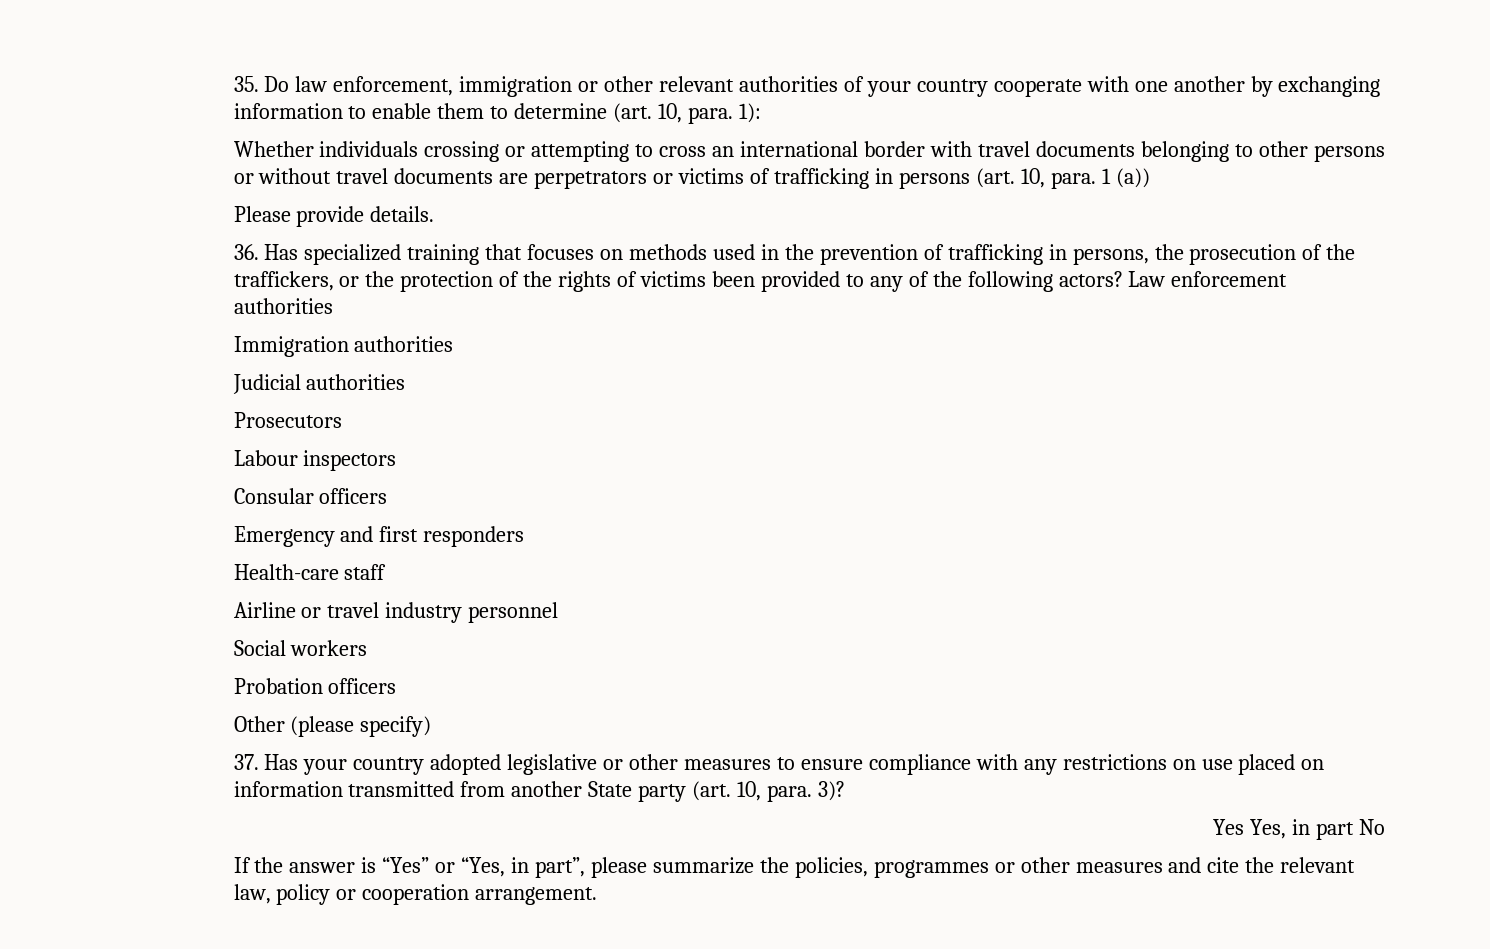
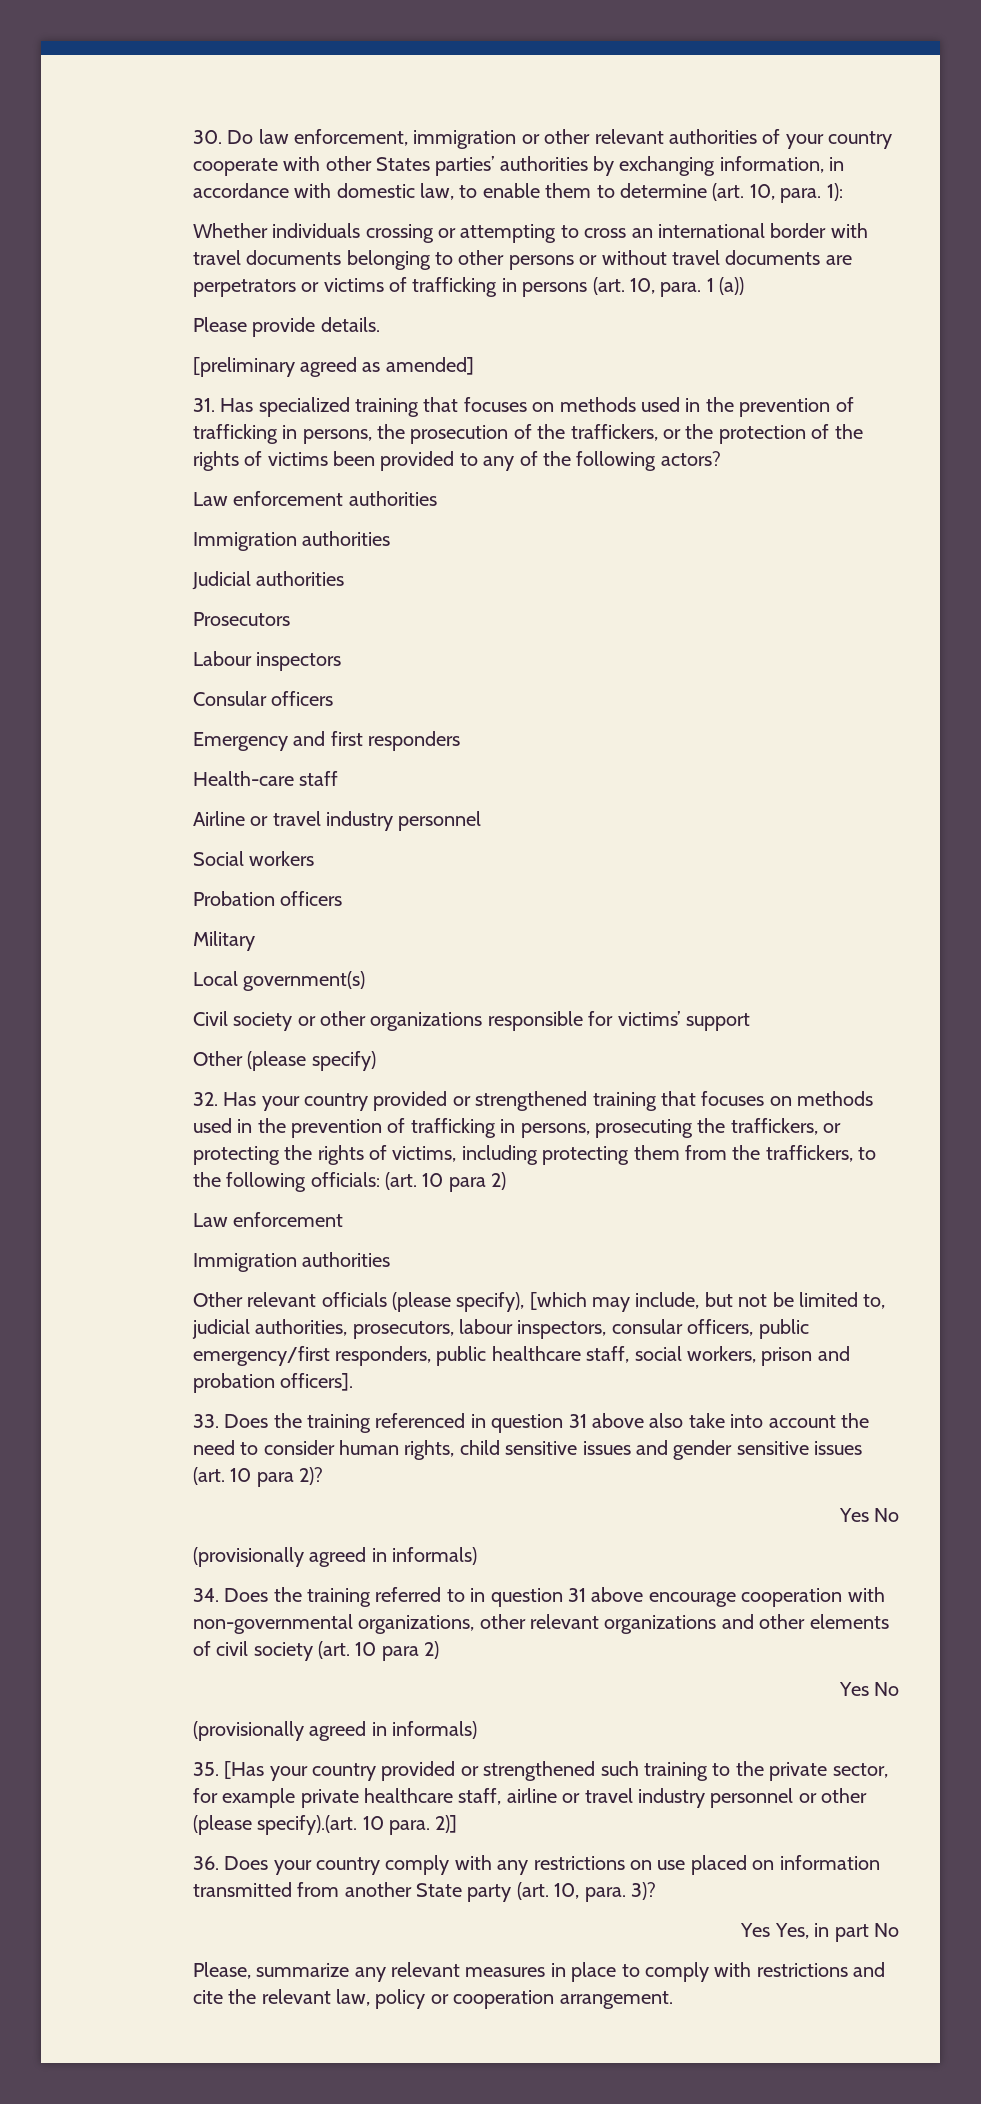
- 35. Do law enforcement, immigration or other relevant authorities of your country cooperate with one another by exchanging information to enable them to determine (art. 10, para. 1):
+ 30. Do law enforcement, immigration or other relevant authorities of your country cooperate with other States parties’ authorities by exchanging information, in accordance with domestic law, to enable them to determine (art. 10, para. 1):
- 36. Has specialized training that focuses on methods used in the prevention of trafficking in persons, the prosecution of the traffickers, or the protection of the rights of victims been provided to any of the following actors? Law enforcement authorities
+ [preliminary agreed as amended]
+ 31. Has specialized training that focuses on methods used in the prevention of trafficking in persons, the prosecution of the traffickers, or the protection of the rights of victims been provided to any of the following actors?
+ Law enforcement authorities
+ Military
+ Local government(s)
+ Civil society or other organizations responsible for victims’ support
- 37. Has your country adopted legislative or other measures to ensure compliance with any restrictions on use placed on information transmitted from another State party (art. 10, para. 3)?
+ 32. Has your country provided or strengthened training that focuses on methods used in the prevention of trafficking in persons, prosecuting the traffickers, or protecting the rights of victims, including protecting them from the traffickers, to the following officials: (art. 10 para 2)
+ Law enforcement
+ Immigration authorities
+ Other relevant officials (please specify), [which may include, but not be limited to, judicial authorities, prosecutors, labour inspectors, consular officers, public emergency/first responders, public healthcare staff, social workers, prison and probation officers].
+ 33. Does the training referenced in question 31 above also take into account the need to consider human rights, child sensitive issues and gender sensitive issues (art. 10 para 2)?
+ Yes No
+ (provisionally agreed in informals)
+ 34. Does the training referred to in question 31 above encourage cooperation with non-governmental organizations, other relevant organizations and other elements of civil society (art. 10 para 2)
+ Yes No
+ (provisionally agreed in informals)
+ 35. [Has your country provided or strengthened such training to the private sector, for example private healthcare staff, airline or travel industry personnel or other (please specify).(art. 10 para. 2)]
+ 36. Does your country comply with any restrictions on use placed on information transmitted from another State party (art. 10, para. 3)?
- If the answer is “Yes” or “Yes, in part”, please summarize the policies, programmes or other measures and cite the relevant law, policy or cooperation arrangement.
+ Please, summarize any relevant measures in place to comply with restrictions and cite the relevant law, policy or cooperation arrangement.

